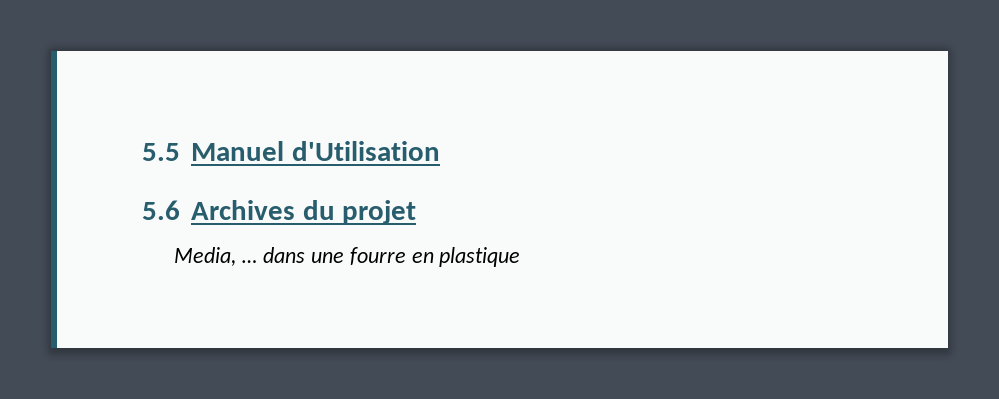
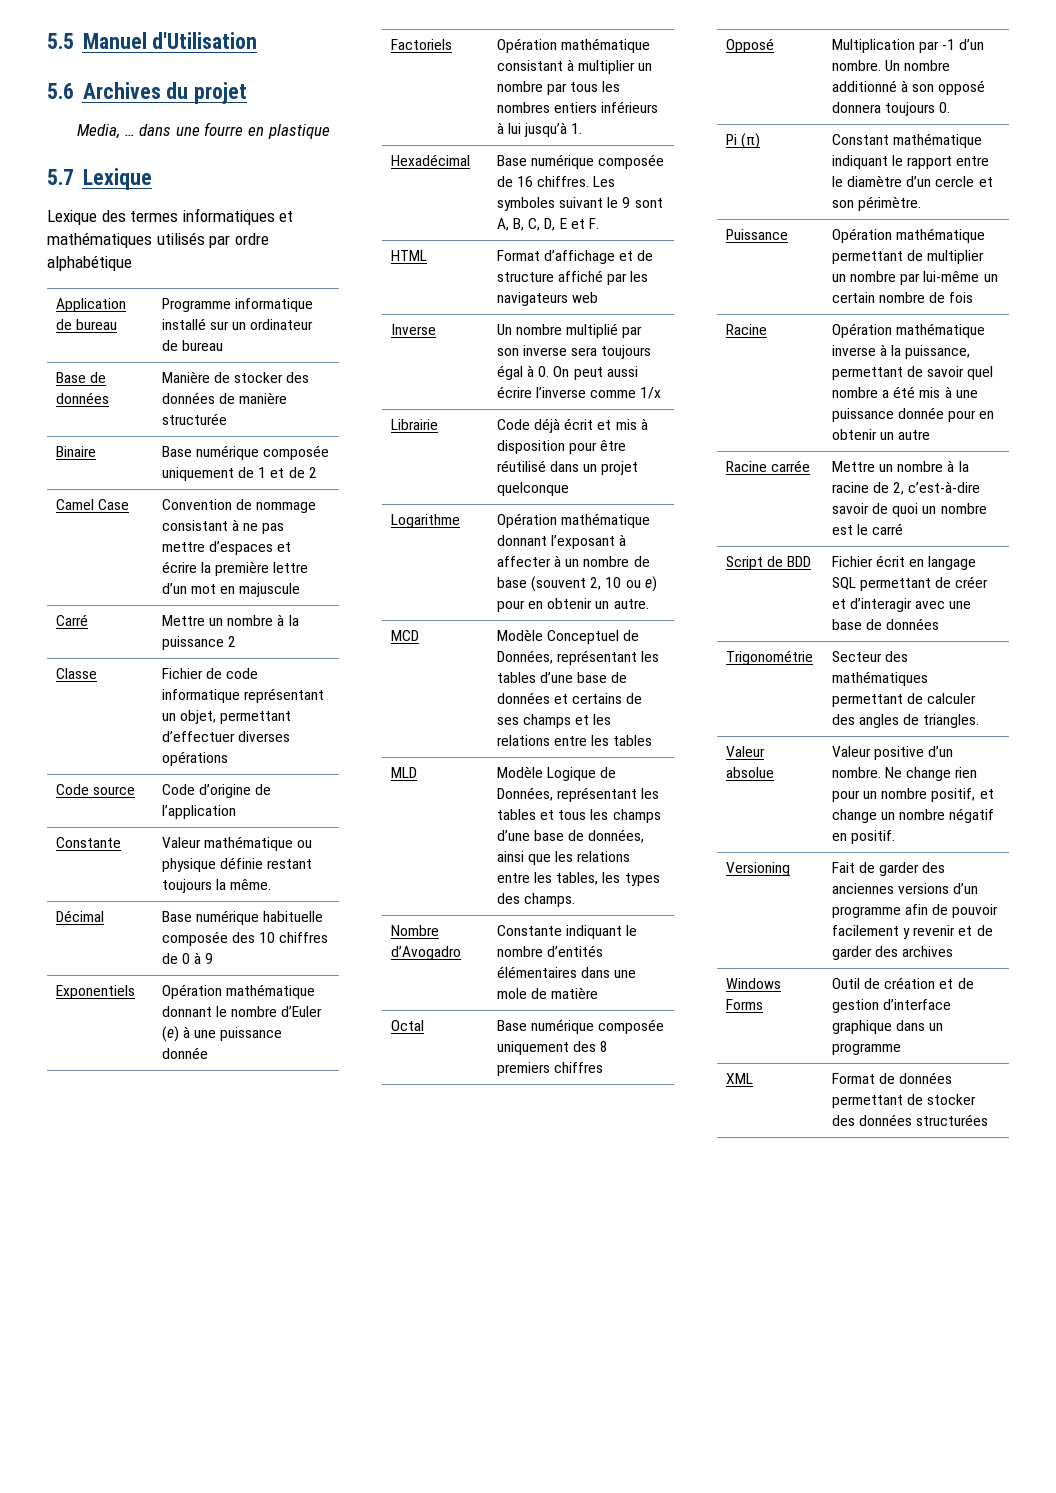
+ 5.7 Lexique
+ Lexique des termes informatiques et mathématiques utilisés par ordre alphabétique
+ Application de bureau | Programme informatique installé sur un ordinateur de bureau
+ Base de données | Manière de stocker des données de manière structurée
+ Binaire | Base numérique composée uniquement de 1 et de 2
+ Camel Case | Convention de nommage consistant à ne pas mettre d’espaces et écrire la première lettre d’un mot en majuscule
+ Carré | Mettre un nombre à la puissance 2
+ Classe | Fichier de code informatique représentant un objet, permettant d’effectuer diverses opérations
+ Code source | Code d’origine de l’application
+ Constante | Valeur mathématique ou physique définie restant toujours la même.
+ Décimal | Base numérique habituelle composée des 10 chiffres de 0 à 9
+ Exponentiels | Opération mathématique donnant le nombre d’Euler (e) à une puissance donnée
+ Factoriels | Opération mathématique consistant à multiplier un nombre par tous les nombres entiers inférieurs à lui jusqu’à 1.
+ Hexadécimal | Base numérique composée de 16 chiffres. Les symboles suivant le 9 sont A, B, C, D, E et F.
+ HTML | Format d’affichage et de structure affiché par les navigateurs web
+ Inverse | Un nombre multiplié par son inverse sera toujours égal à 0. On peut aussi écrire l’inverse comme 1/x
+ Librairie | Code déjà écrit et mis à disposition pour être réutilisé dans un projet quelconque
+ Logarithme | Opération mathématique donnant l’exposant à affecter à un nombre de base (souvent 2, 10 ou e) pour en obtenir un autre.
+ MCD | Modèle Conceptuel de Données, représentant les tables d’une base de données et certains de ses champs et les relations entre les tables
+ MLD | Modèle Logique de Données, représentant les tables et tous les champs d’une base de données, ainsi que les relations entre les tables, les types des champs.
+ Nombre d’Avogadro | Constante indiquant le nombre d’entités élémentaires dans une mole de matière
+ Octal | Base numérique composée uniquement des 8 premiers chiffres
+ Opposé | Multiplication par -1 d’un nombre. Un nombre additionné à son opposé donnera toujours 0.
+ Pi (π) | Constant mathématique indiquant le rapport entre le diamètre d’un cercle et son périmètre.
+ Puissance | Opération mathématique permettant de multiplier un nombre par lui-même un certain nombre de fois
+ Racine | Opération mathématique inverse à la puissance, permettant de savoir quel nombre a été mis à une puissance donnée pour en obtenir un autre
+ Racine carrée | Mettre un nombre à la racine de 2, c’est-à-dire savoir de quoi un nombre est le carré
+ Script de BDD | Fichier écrit en langage SQL permettant de créer et d’interagir avec une base de données
+ Trigonométrie | Secteur des mathématiques permettant de calculer des angles de triangles.
+ Valeur absolue | Valeur positive d’un nombre. Ne change rien pour un nombre positif, et change un nombre négatif en positif.
+ Versioning | Fait de garder des anciennes versions d’un programme afin de pouvoir facilement y revenir et de garder des archives
+ Windows Forms | Outil de création et de gestion d’interface graphique dans un programme
+ XML | Format de données permettant de stocker des données structurées

